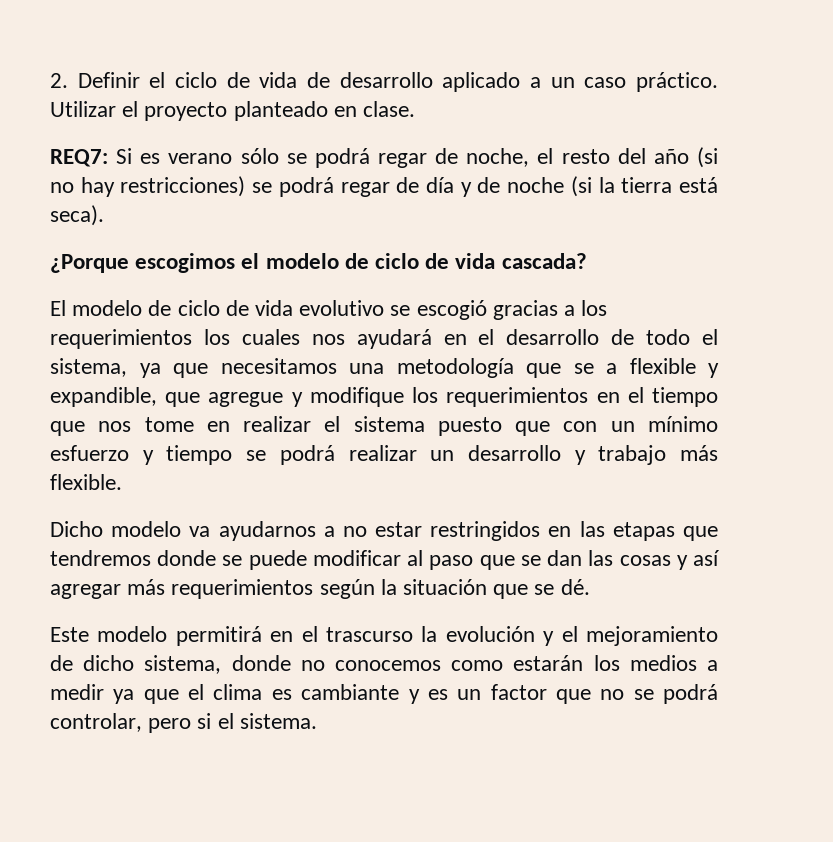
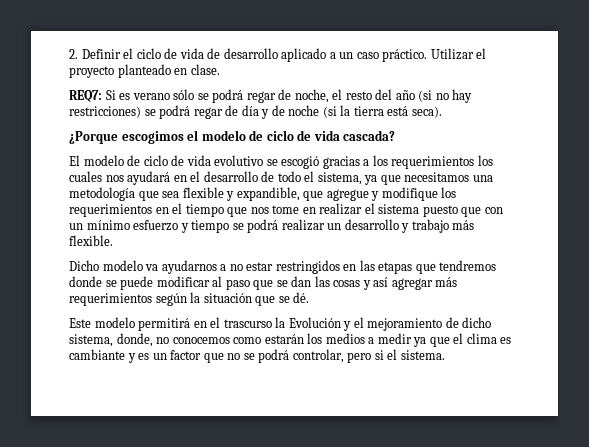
- El modelo de ciclo de vida evolutivo se escogió gracias a los requerimientos los cuales nos ayudará en el desarrollo de todo el sistema, ya que necesitamos una metodología que se a flexible y expandible, que agregue y modifique los requerimientos en el tiempo que nos tome en realizar el sistema puesto que con un mínimo esfuerzo y tiempo se podrá realizar un desarrollo y trabajo más flexible.
+ El modelo de ciclo de vida evolutivo se escogió gracias a los requerimientos los cuales nos ayudará en el desarrollo de todo el sistema, ya que necesitamos una metodología que sea flexible y expandible, que agregue y modifique los requerimientos en el tiempo que nos tome en realizar el sistema puesto que con un mínimo esfuerzo y tiempo se podrá realizar un desarrollo y trabajo más flexible.
- Este modelo permitirá en el trascurso la evolución y el mejoramiento de dicho sistema, donde no conocemos como estarán los medios a medir ya que el clima es cambiante y es un factor que no se podrá controlar, pero si el sistema.
+ Este modelo permitirá en el trascurso la Evolución y el mejoramiento de dicho sistema, donde, no conocemos como estarán los medios a medir ya que el clima es cambiante y es un factor que no se podrá controlar, pero si el sistema.

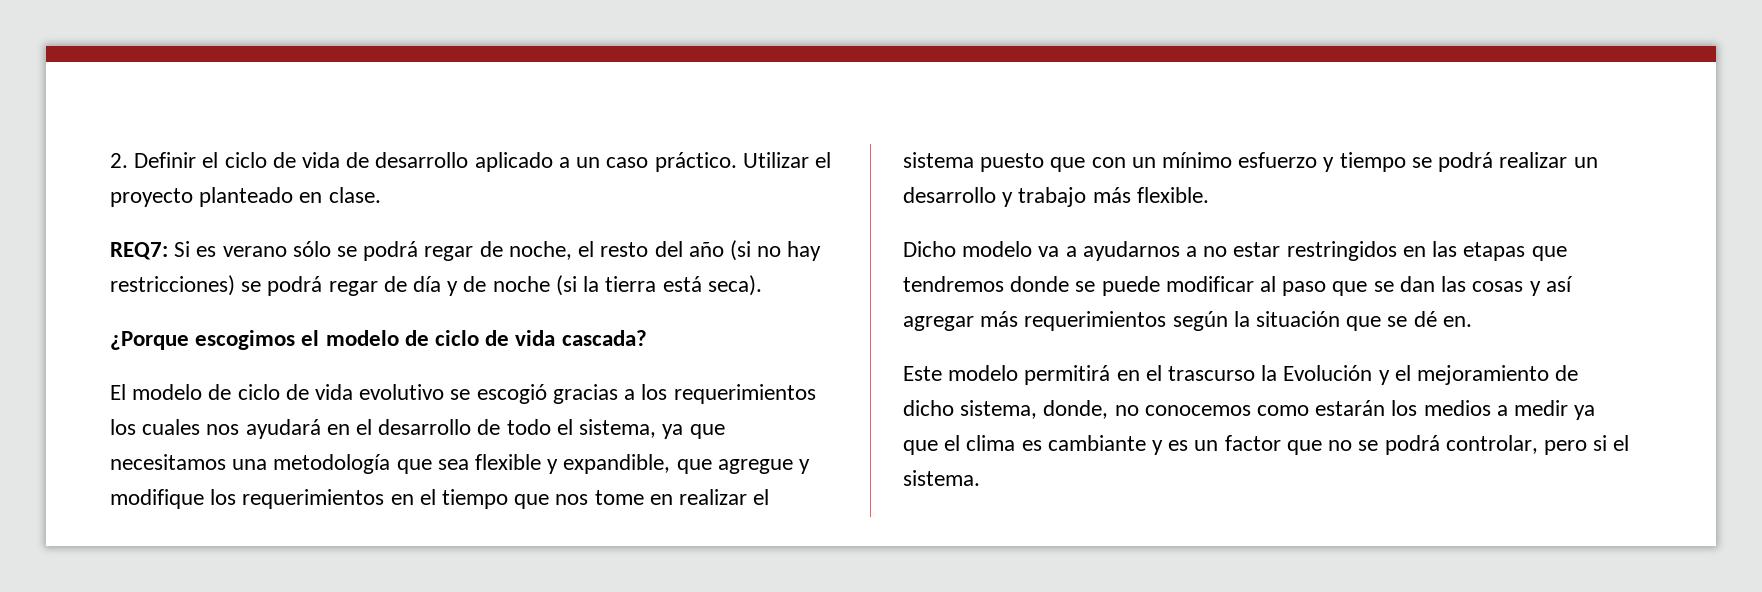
- Dicho modelo va ayudarnos a no estar restringidos en las etapas que tendremos donde se puede modificar al paso que se dan las cosas y así agregar más requerimientos según la situación que se dé.
+ Dicho modelo va a ayudarnos a no estar restringidos en las etapas que tendremos donde se puede modificar al paso que se dan las cosas y así agregar más requerimientos según la situación que se dé en.

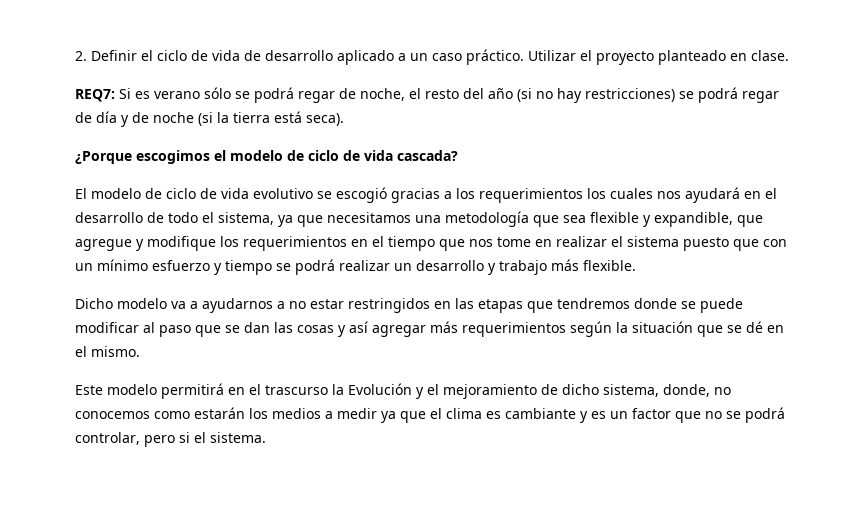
- Dicho modelo va a ayudarnos a no estar restringidos en las etapas que tendremos donde se puede modificar al paso que se dan las cosas y así agregar más requerimientos según la situación que se dé en.
+ Dicho modelo va a ayudarnos a no estar restringidos en las etapas que tendremos donde se puede modificar al paso que se dan las cosas y así agregar más requerimientos según la situación que se dé en el mismo.

